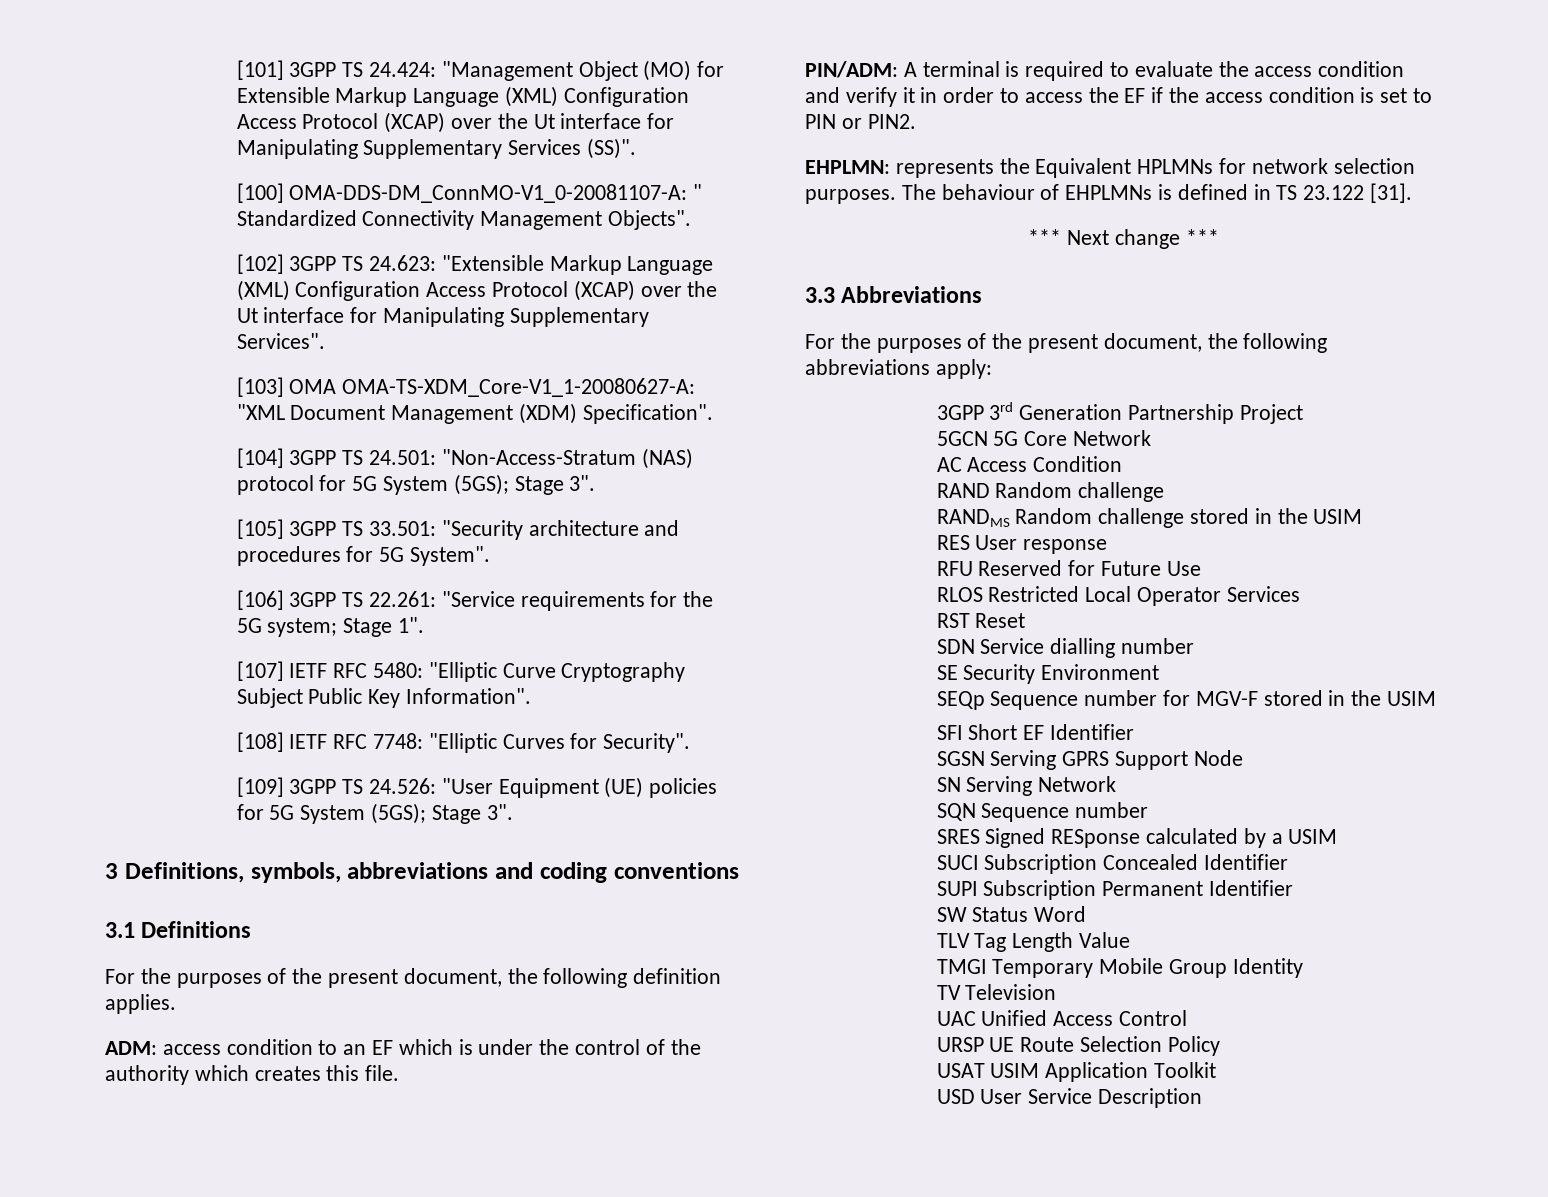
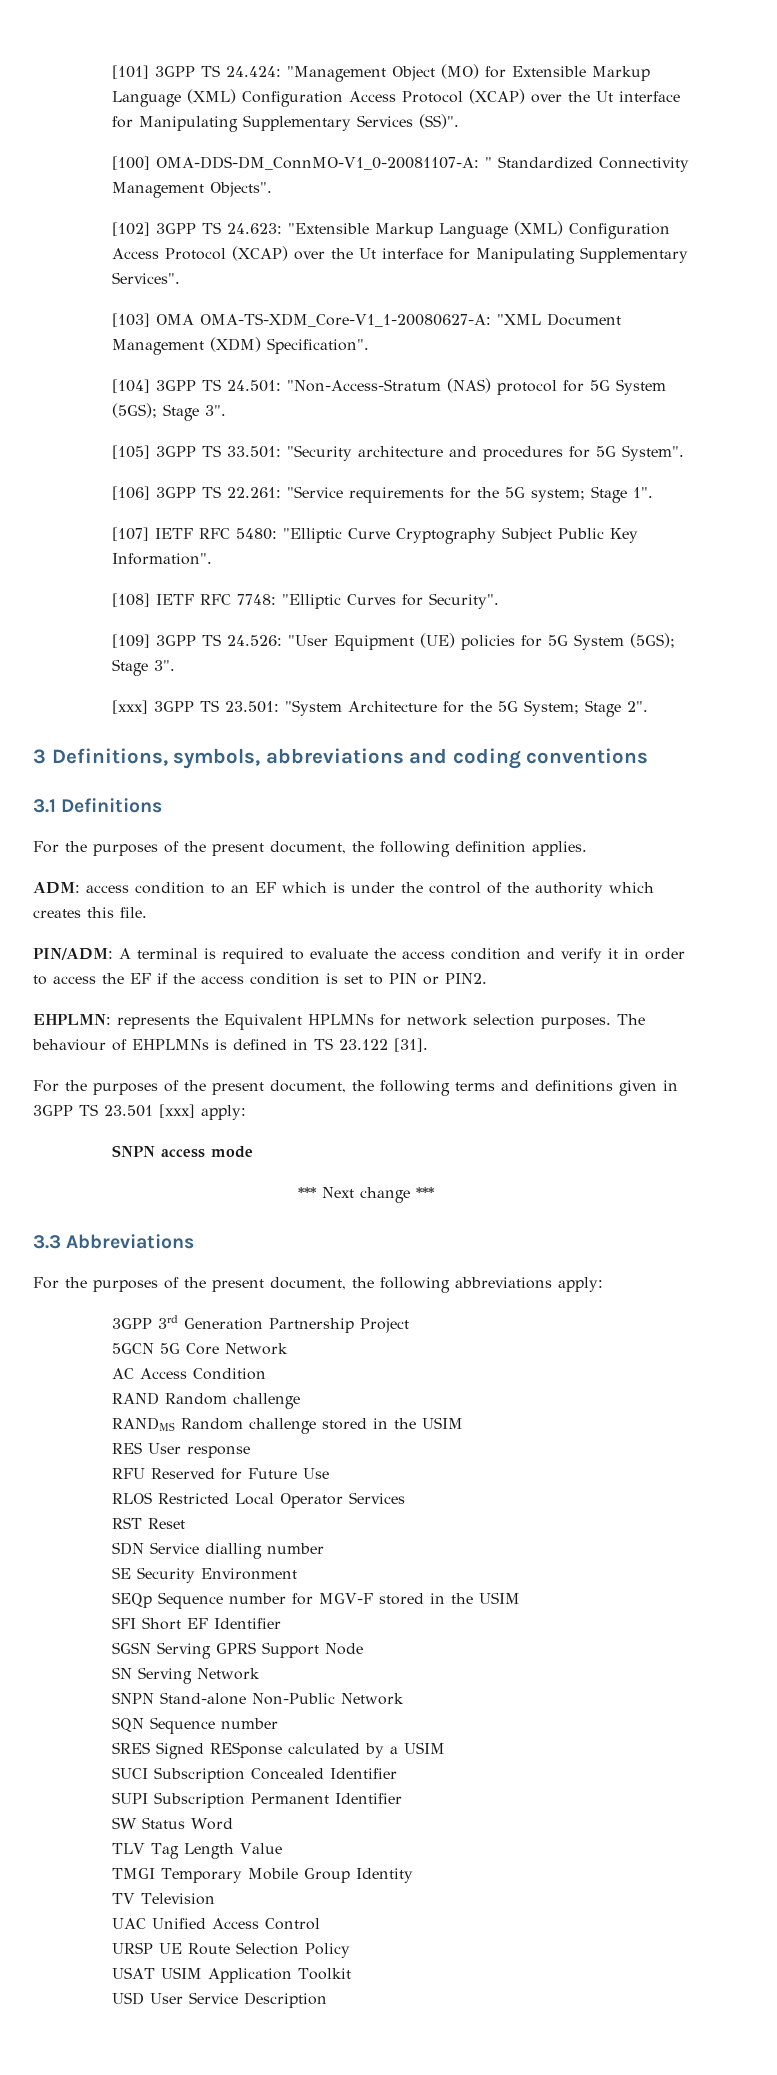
+ [xxx] 3GPP TS 23.501: "System Architecture for the 5G System; Stage 2".
+ For the purposes of the present document, the following terms and definitions given in 3GPP TS 23.501 [xxx] apply:
+ SNPN access mode
+ SNPN Stand-alone Non-Public Network

